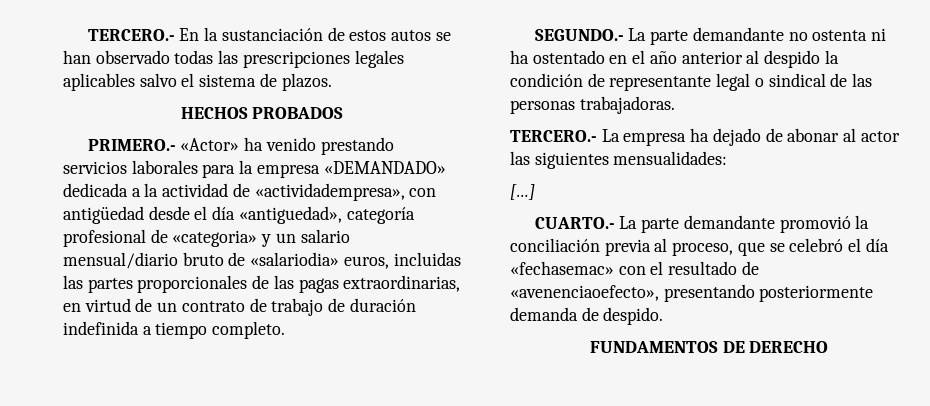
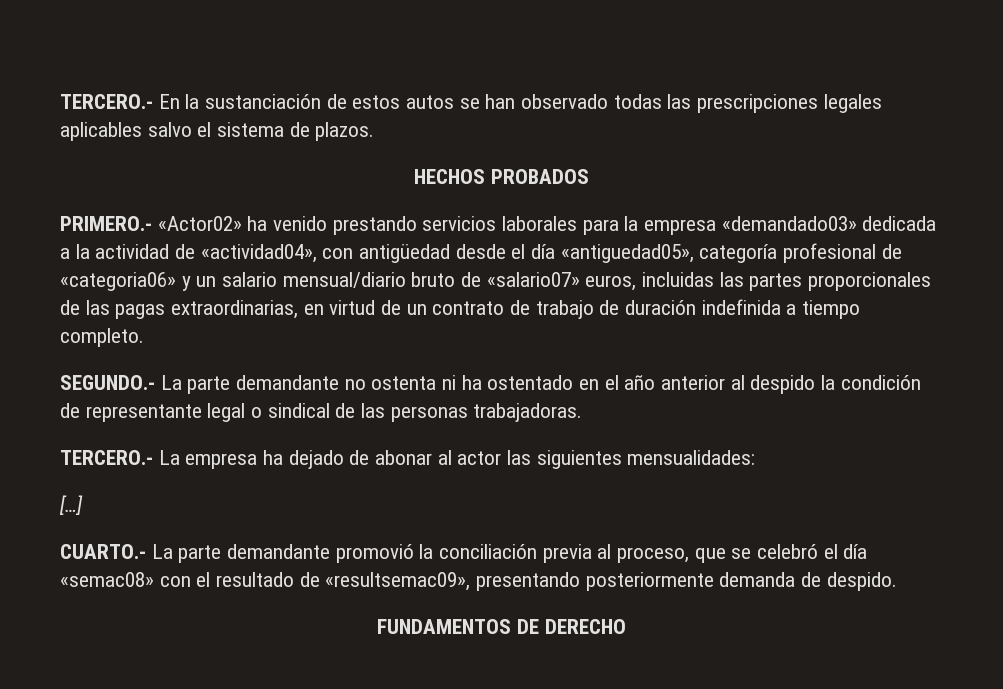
- PRIMERO.- «Actor» ha venido prestando servicios laborales para la empresa «DEMANDADO» dedicada a la actividad de «actividadempresa», con antigüedad desde el día «antiguedad», categoría profesional de «categoria» y un salario mensual/diario bruto de «salariodia» euros, incluidas las partes proporcionales de las pagas extraordinarias, en virtud de un contrato de trabajo de duración indefinida a tiempo completo.
+ PRIMERO.- «Actor02» ha venido prestando servicios laborales para la empresa «demandado03» dedicada a la actividad de «actividad04», con antigüedad desde el día «antiguedad05», categoría profesional de «categoria06» y un salario mensual/diario bruto de «salario07» euros, incluidas las partes proporcionales de las pagas extraordinarias, en virtud de un contrato de trabajo de duración indefinida a tiempo completo.
- CUARTO.- La parte demandante promovió la conciliación previa al proceso, que se celebró el día «fechasemac» con el resultado de «avenenciaoefecto», presentando posteriormente demanda de despido.
+ CUARTO.- La parte demandante promovió la conciliación previa al proceso, que se celebró el día «semac08» con el resultado de «resultsemac09», presentando posteriormente demanda de despido.

